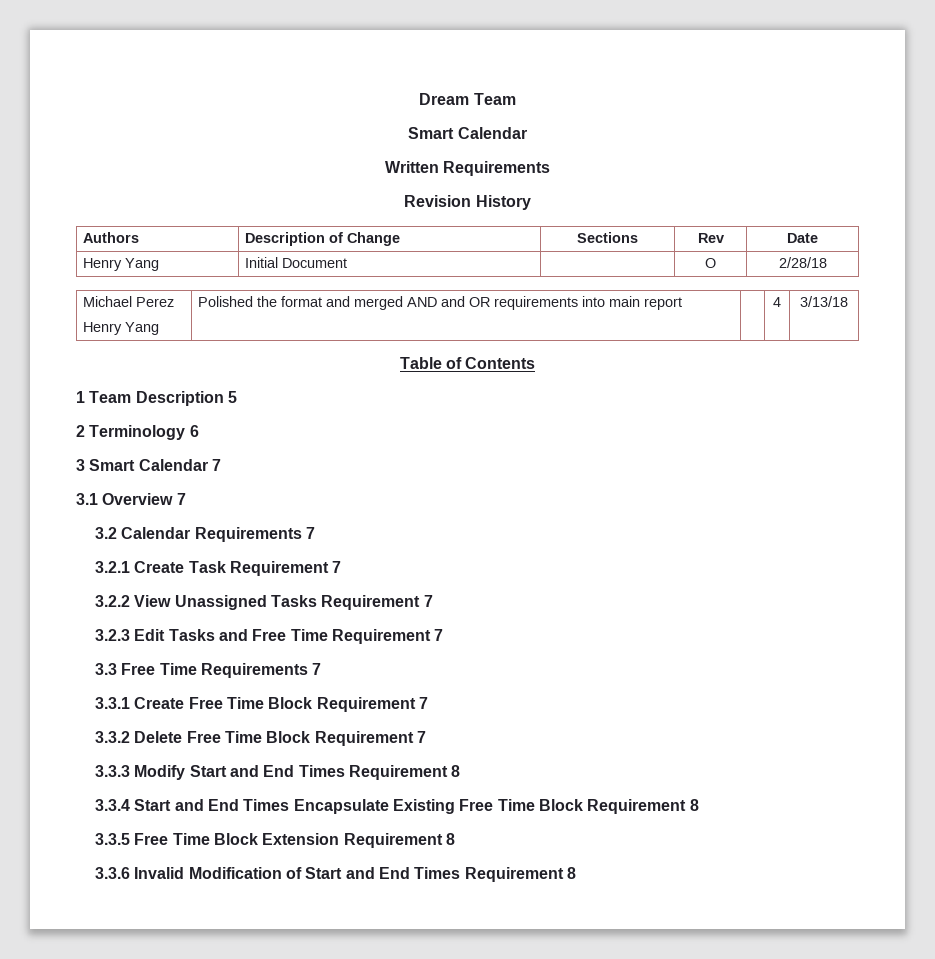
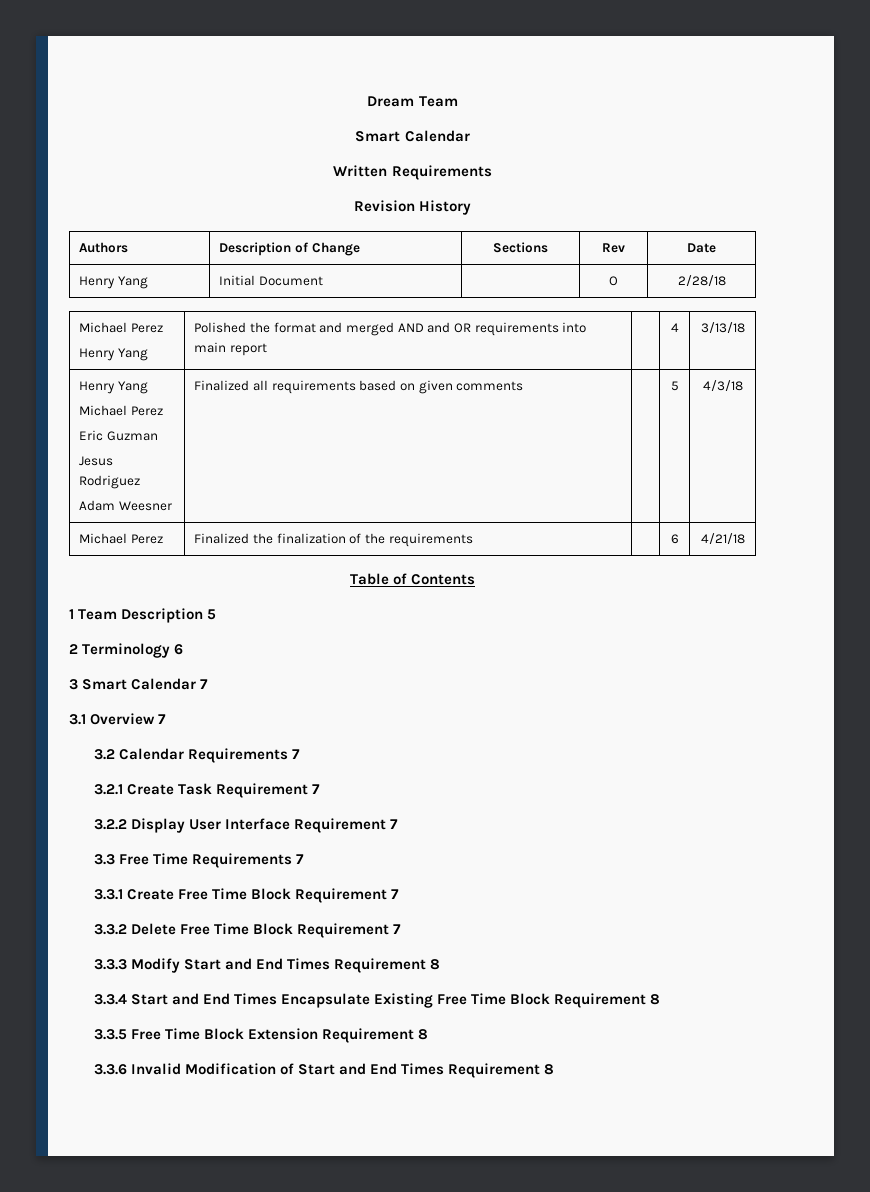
  Henry Yang | Initial Document | | O | 2/28/18
  Michael Perez
  Henry Yang | Polished the format and merged AND and OR requirements into main report | | 4 | 3/13/18
+ Henry Yang
+ Michael Perez
+ Eric Guzman
+ Jesus Rodriguez
+ Adam Weesner | Finalized all requirements based on given comments | | 5 | 4/3/18
+ Michael Perez | Finalized the finalization of the requirements | | 6 | 4/21/18
- 3.2.2 View Unassigned Tasks Requirement 7
- 3.2.3 Edit Tasks and Free Time Requirement 7
+ 3.2.2 Display User Interface Requirement 7

